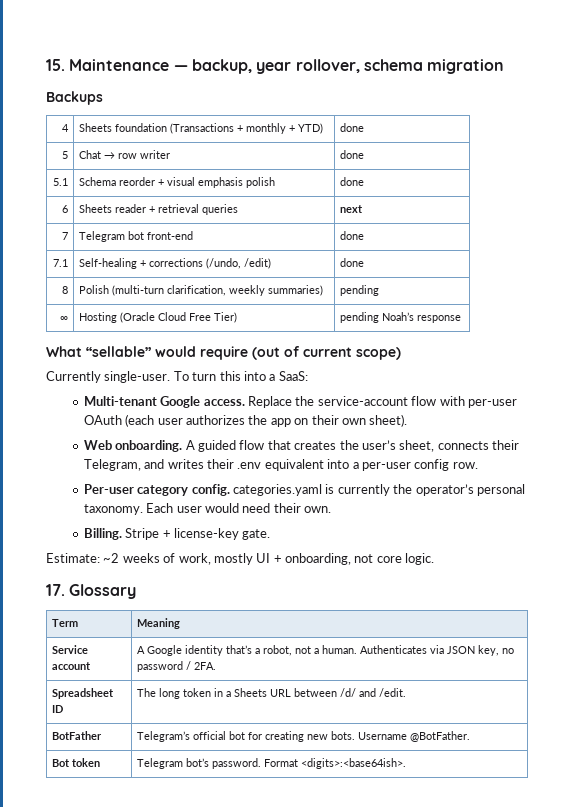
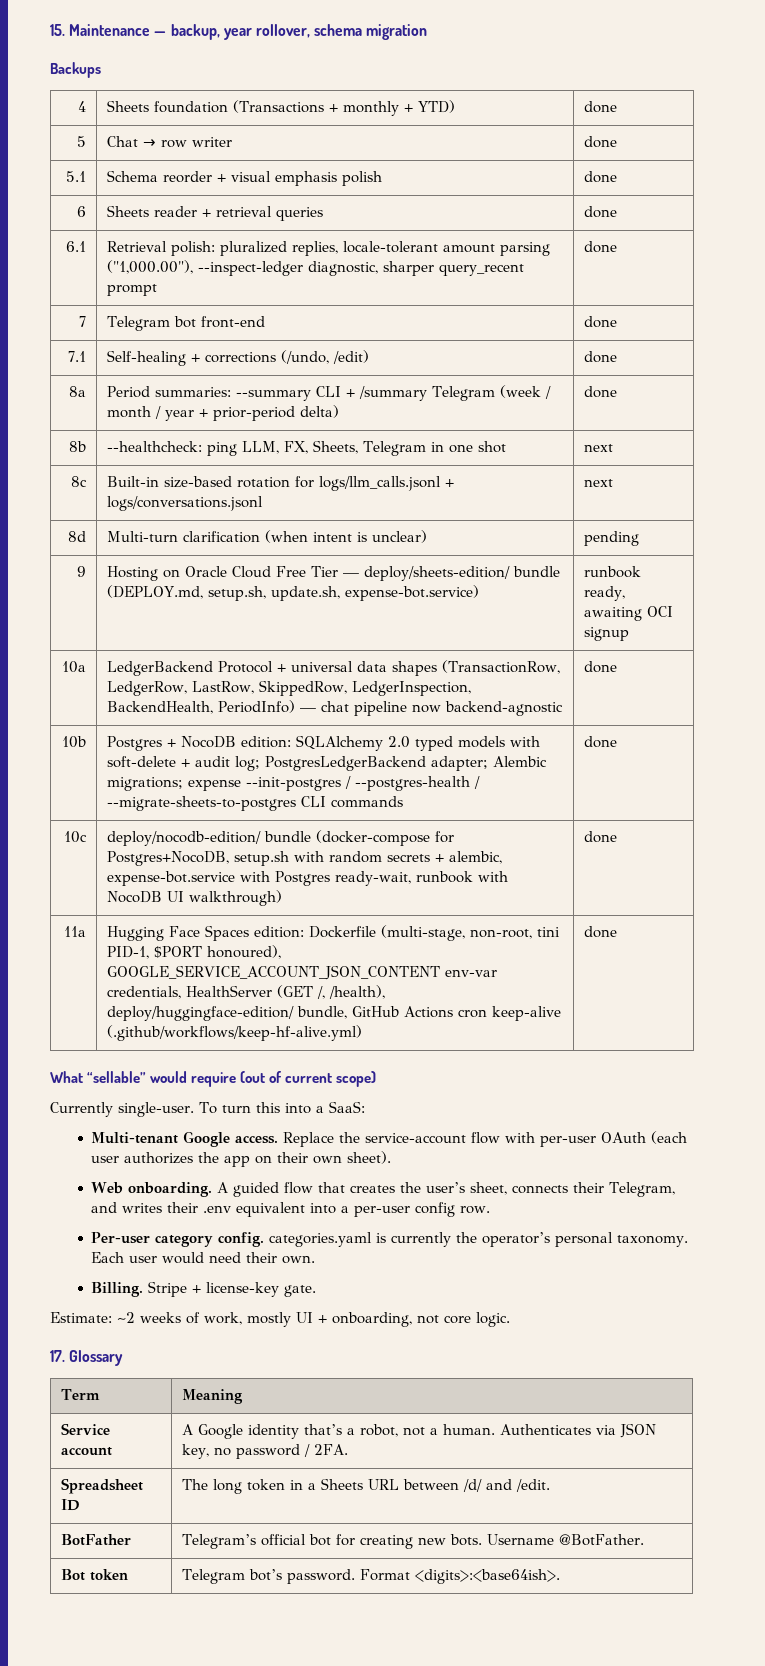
- 6 | Sheets reader + retrieval queries | next
+ 6 | Sheets reader + retrieval queries | done
+ 6.1 | Retrieval polish: pluralized replies, locale-tolerant amount parsing ("1,000.00"), --inspect-ledger diagnostic, sharper query_recent prompt | done
- 8 | Polish (multi-turn clarification, weekly summaries) | pending
+ 8a | Period summaries: --summary CLI + /summary Telegram (week / month / year + prior-period delta) | done
+ 8b | --healthcheck: ping LLM, FX, Sheets, Telegram in one shot | next
+ 8c | Built-in size-based rotation for logs/llm_calls.jsonl + logs/conversations.jsonl | next
+ 8d | Multi-turn clarification (when intent is unclear) | pending
- ∞ | Hosting (Oracle Cloud Free Tier) | pending Noah’s response
+ 9 | Hosting on Oracle Cloud Free Tier — deploy/sheets-edition/ bundle (DEPLOY.md, setup.sh, update.sh, expense-bot.service) | runbook ready, awaiting OCI signup
+ 10a | LedgerBackend Protocol + universal data shapes (TransactionRow, LedgerRow, LastRow, SkippedRow, LedgerInspection, BackendHealth, PeriodInfo) — chat pipeline now backend-agnostic | done
+ 10b | Postgres + NocoDB edition: SQLAlchemy 2.0 typed models with soft-delete + audit log; PostgresLedgerBackend adapter; Alembic migrations; expense --init-postgres / --postgres-health / --migrate-sheets-to-postgres CLI commands | done
+ 10c | deploy/nocodb-edition/ bundle (docker-compose for Postgres+NocoDB, setup.sh with random secrets + alembic, expense-bot.service with Postgres ready-wait, runbook with NocoDB UI walkthrough) | done
+ 11a | Hugging Face Spaces edition: Dockerfile (multi-stage, non-root, tini PID-1, $PORT honoured), GOOGLE_SERVICE_ACCOUNT_JSON_CONTENT env-var credentials, HealthServer (GET /, /health), deploy/huggingface-edition/ bundle, GitHub Actions cron keep-alive (.github/workflows/keep-hf-alive.yml) | done

